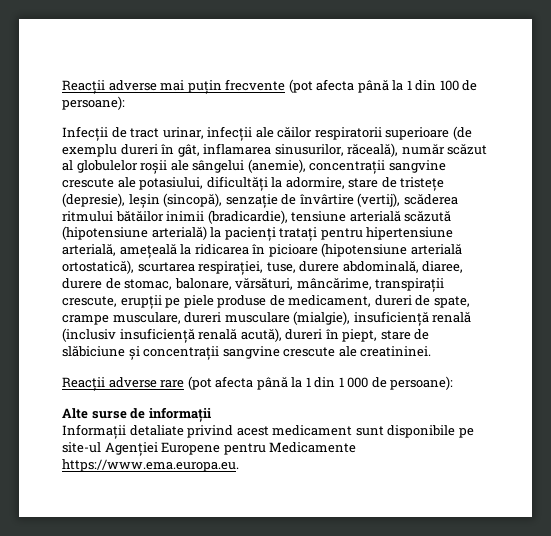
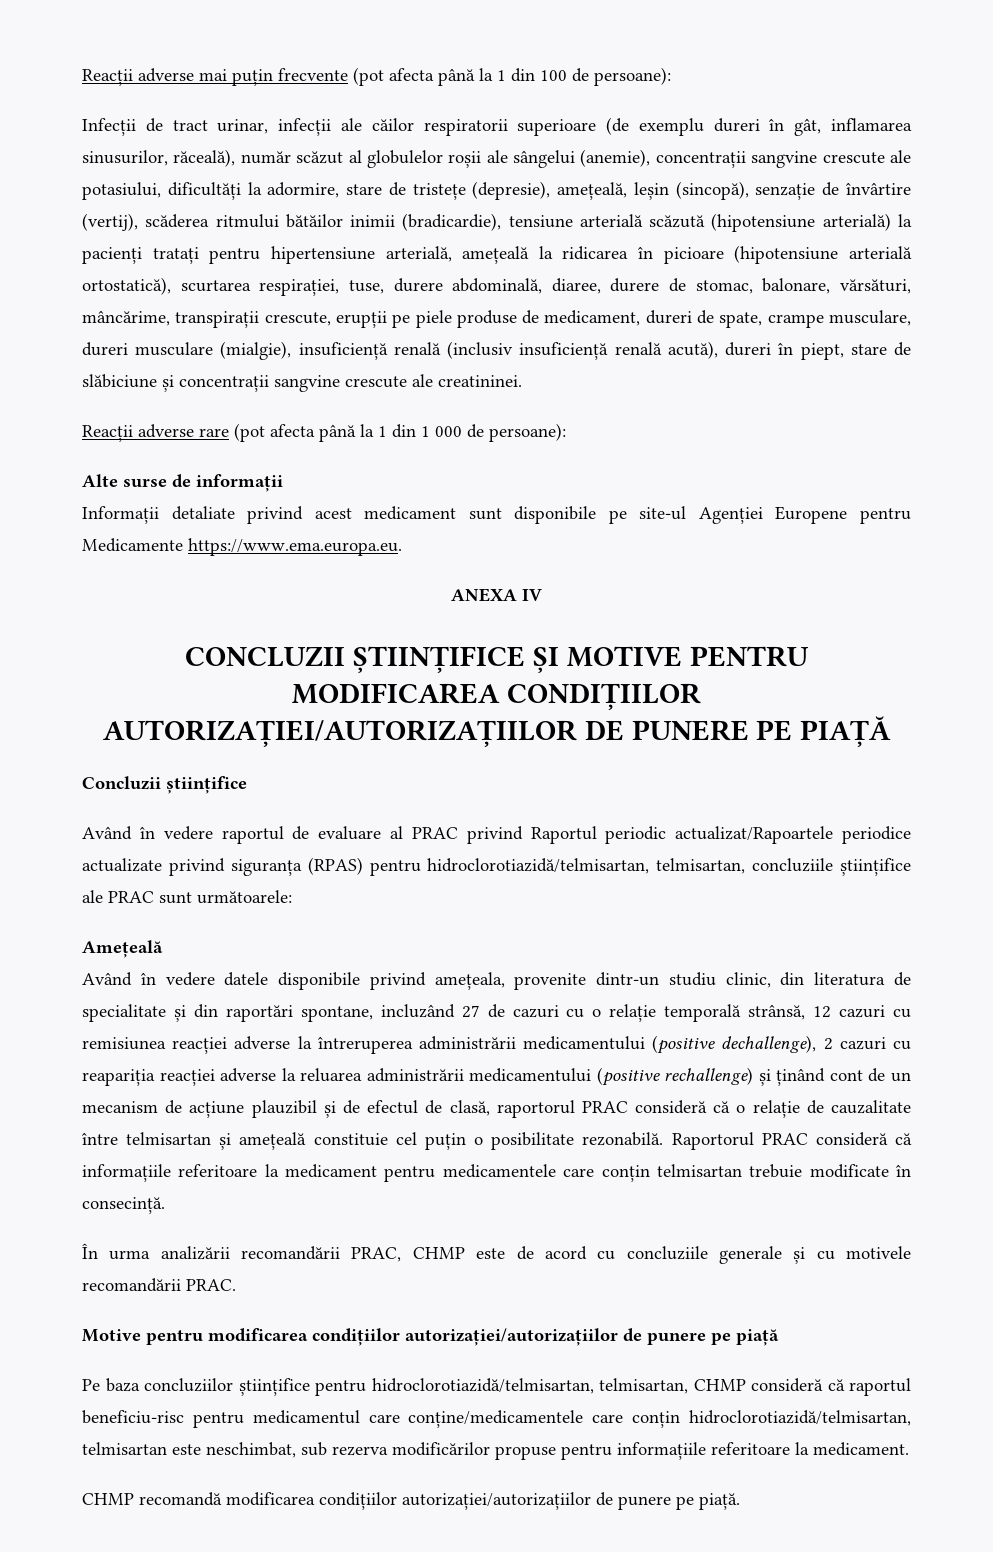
- Infecții de tract urinar, infecții ale căilor respiratorii superioare (de exemplu dureri în gât, inflamarea sinusurilor, răceală), număr scăzut al globulelor roșii ale sângelui (anemie), concentrații sangvine crescute ale potasiului, dificultăți la adormire, stare de tristețe (depresie), leșin (sincopă), senzație de învârtire (vertij), scăderea ritmului bătăilor inimii (bradicardie), tensiune arterială scăzută (hipotensiune arterială) la pacienți tratați pentru hipertensiune arterială, amețeală la ridicarea în picioare (hipotensiune arterială ortostatică), scurtarea respirației, tuse, durere abdominală, diaree, durere de stomac, balonare, vărsături, mâncărime, transpirații crescute, erupții pe piele produse de medicament, dureri de spate, crampe musculare, dureri musculare (mialgie), insuficiență renală (inclusiv insuficiență renală acută), dureri în piept, stare de slăbiciune și concentrații sangvine crescute ale creatininei.
+ Infecții de tract urinar, infecții ale căilor respiratorii superioare (de exemplu dureri în gât, inflamarea sinusurilor, răceală), număr scăzut al globulelor roșii ale sângelui (anemie), concentrații sangvine crescute ale potasiului, dificultăți la adormire, stare de tristețe (depresie), amețeală, leșin (sincopă), senzație de învârtire (vertij), scăderea ritmului bătăilor inimii (bradicardie), tensiune arterială scăzută (hipotensiune arterială) la pacienți tratați pentru hipertensiune arterială, amețeală la ridicarea în picioare (hipotensiune arterială ortostatică), scurtarea respirației, tuse, durere abdominală, diaree, durere de stomac, balonare, vărsături, mâncărime, transpirații crescute, erupții pe piele produse de medicament, dureri de spate, crampe musculare, dureri musculare (mialgie), insuficiență renală (inclusiv insuficiență renală acută), dureri în piept, stare de slăbiciune și concentrații sangvine crescute ale creatininei.
+ ANEXA IV
+ CONCLUZII ȘTIINȚIFICE ȘI MOTIVE PENTRU MODIFICAREA CONDIȚIILOR AUTORIZAȚIEI/AUTORIZAȚIILOR DE PUNERE PE PIAȚĂ
+ Concluzii științifice
+ Având în vedere raportul de evaluare al PRAC privind Raportul periodic actualizat/Rapoartele periodice actualizate privind siguranța (RPAS) pentru hidroclorotiazidă/telmisartan, telmisartan, concluziile științifice ale PRAC sunt următoarele:
+ Amețeală
+ Având în vedere datele disponibile privind amețeala, provenite dintr-un studiu clinic, din literatura de specialitate și din raportări spontane, incluzând 27 de cazuri cu o relație temporală strânsă, 12 cazuri cu remisiunea reacției adverse la întreruperea administrării medicamentului (positive dechallenge), 2 cazuri cu reapariția reacției adverse la reluarea administrării medicamentului (positive rechallenge) și ținând cont de un mecanism de acțiune plauzibil și de efectul de clasă, raportorul PRAC consideră că o relație de cauzalitate între telmisartan și amețeală constituie cel puțin o posibilitate rezonabilă. Raportorul PRAC consideră că informațiile referitoare la medicament pentru medicamentele care conțin telmisartan trebuie modificate în consecință.
+ În urma analizării recomandării PRAC, CHMP este de acord cu concluziile generale și cu motivele recomandării PRAC.
+ Motive pentru modificarea condițiilor autorizației/autorizațiilor de punere pe piață
+ Pe baza concluziilor științifice pentru hidroclorotiazidă/telmisartan, telmisartan, CHMP consideră că raportul beneficiu-risc pentru medicamentul care conține/medicamentele care conțin hidroclorotiazidă/telmisartan, telmisartan este neschimbat, sub rezerva modificărilor propuse pentru informațiile referitoare la medicament.
+ CHMP recomandă modificarea condițiilor autorizației/autorizațiilor de punere pe piață.

